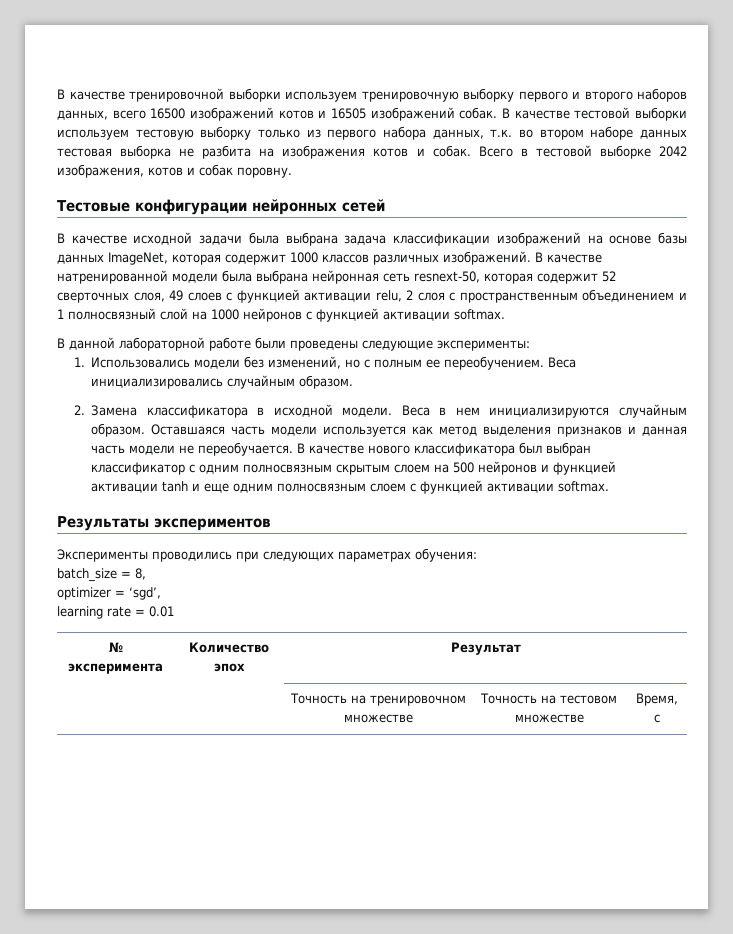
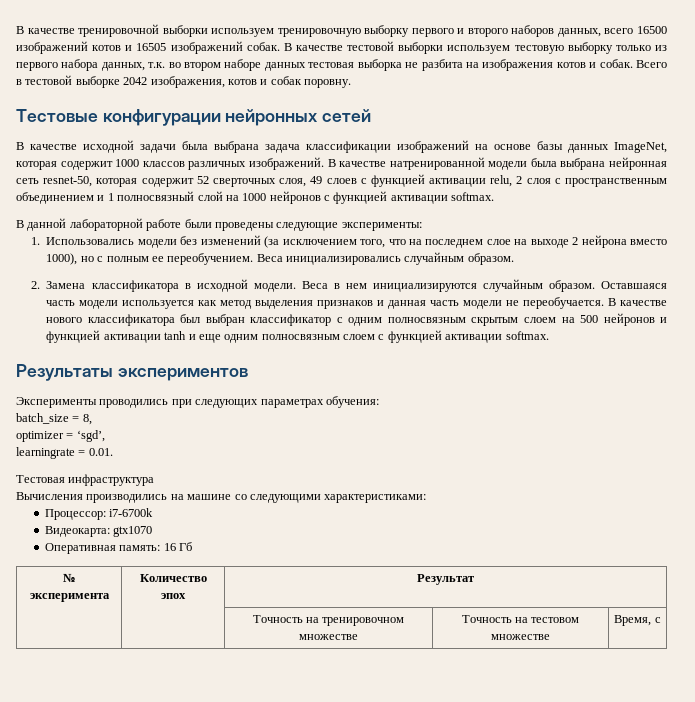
- В качестве натренированной модели была выбрана нейронная сеть resnext-50, которая содержит 52 сверточных слоя, 49 слоев с функцией активации relu, 2 слоя с пространственным объединением и 1 полносвязный слой на 1000 нейронов с функцией активации softmax.
+ В качестве натренированной модели была выбрана нейронная сеть resnet-50, которая содержит 52 сверточных слоя, 49 слоев с функцией активации relu, 2 слоя с пространственным объединением и 1 полносвязный слой на 1000 нейронов с функцией активации softmax.
- 1. Использовались модели без изменений, но с полным ее переобучением.
+ 1. Использовались модели без изменений (за исключением того, что на последнем слое на выходе 2 нейрона вместо 1000), но с полным ее переобучением.
- learning rate = 0.01
+ learningrate = 0.01.
+ Тестовая инфраструктура
+ Вычисления производились на машине со следующими характеристиками:
+ Процессор: i7-6700k
+ Видеокарта: gtx1070
+ Оперативная память: 16 Гб

